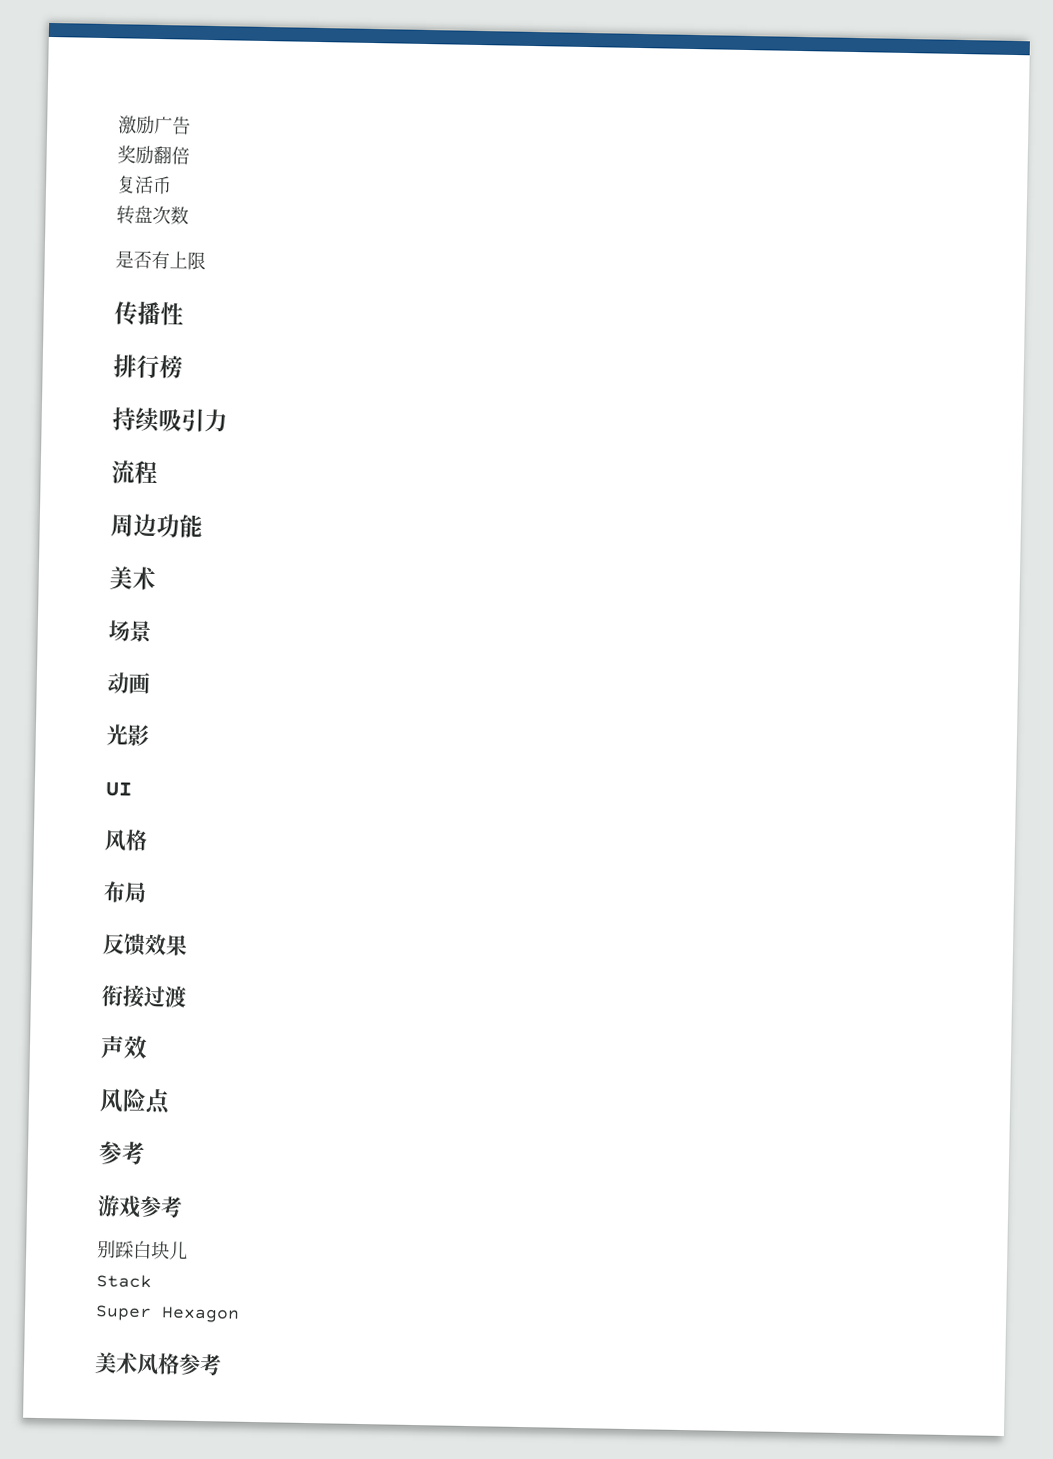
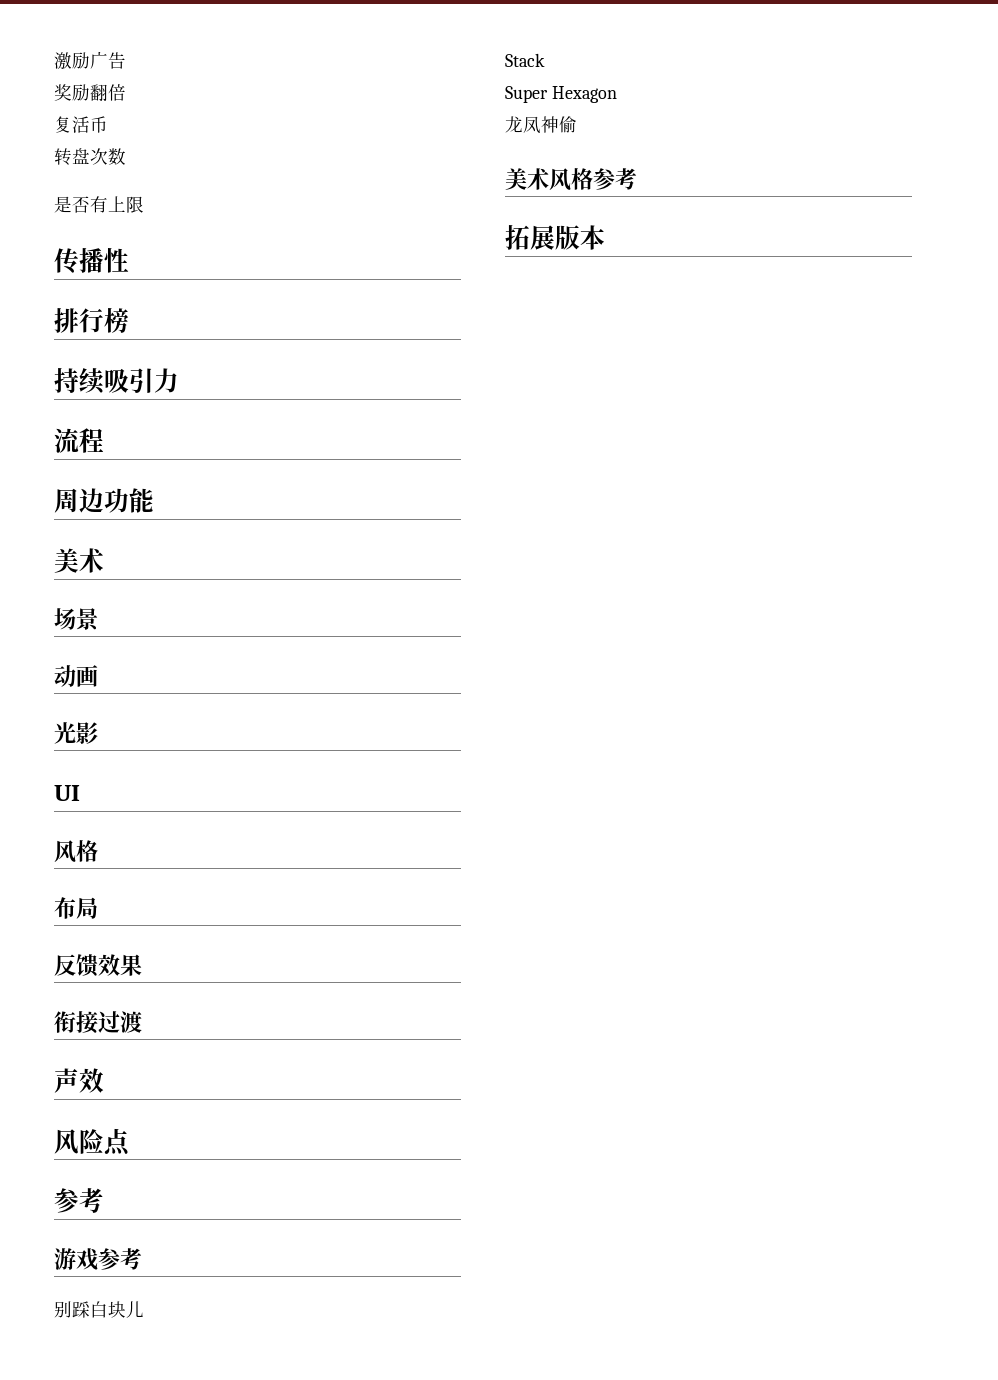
+ 龙凤神偷
+ 拓展版本

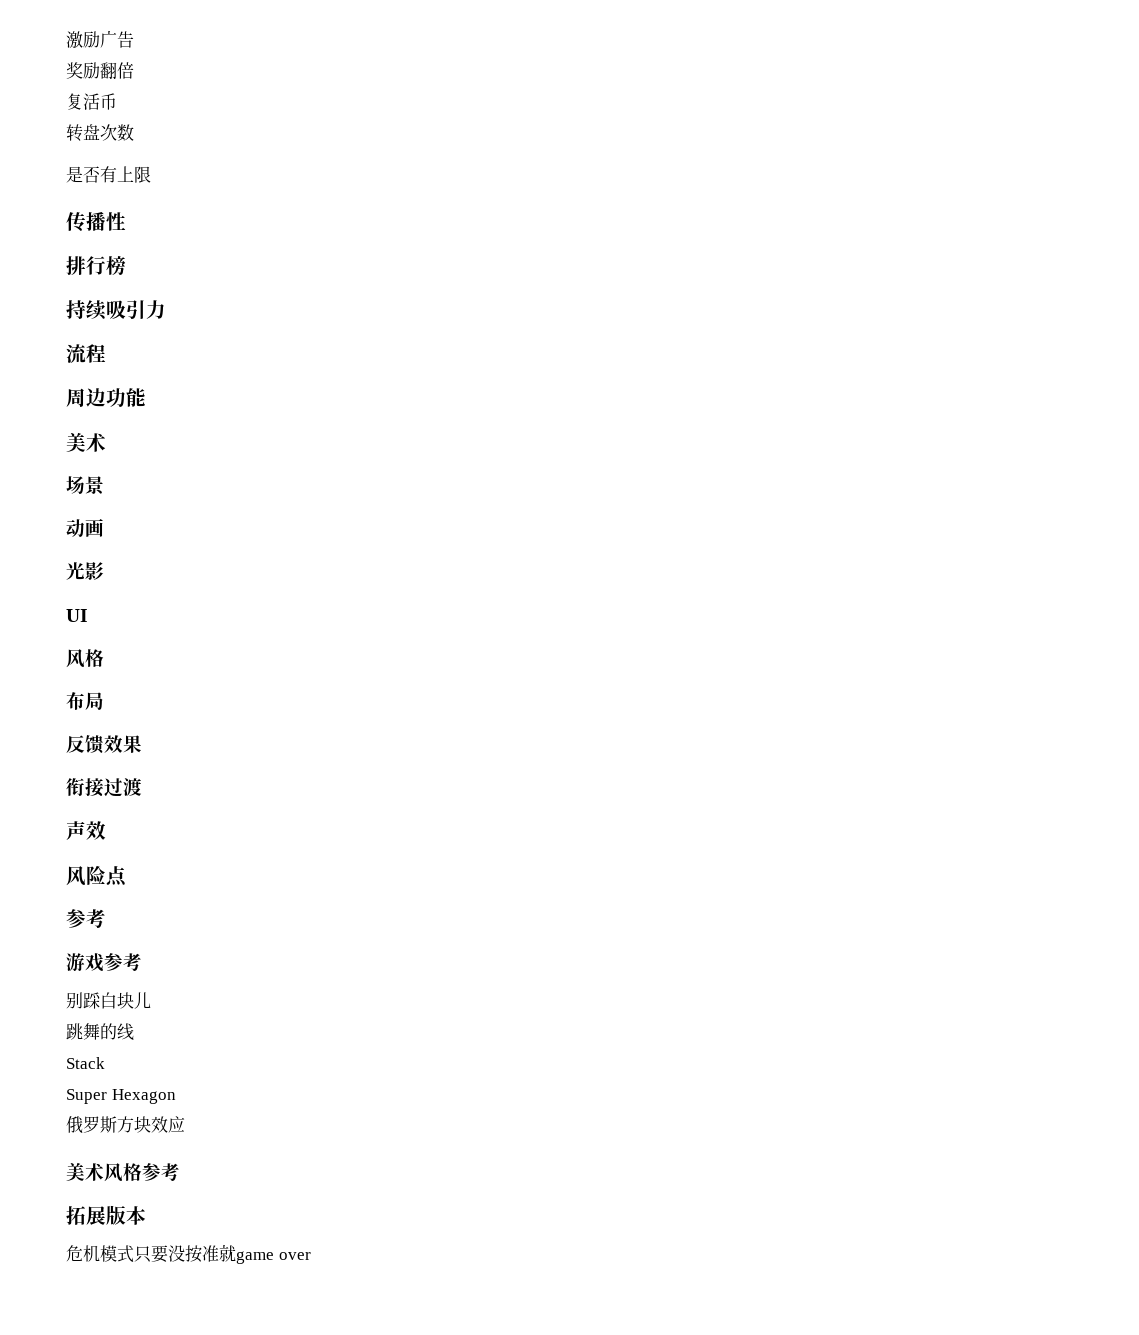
+ 跳舞的线
- 龙凤神偷
+ 俄罗斯方块效应
+ 危机模式只要没按准就game over

